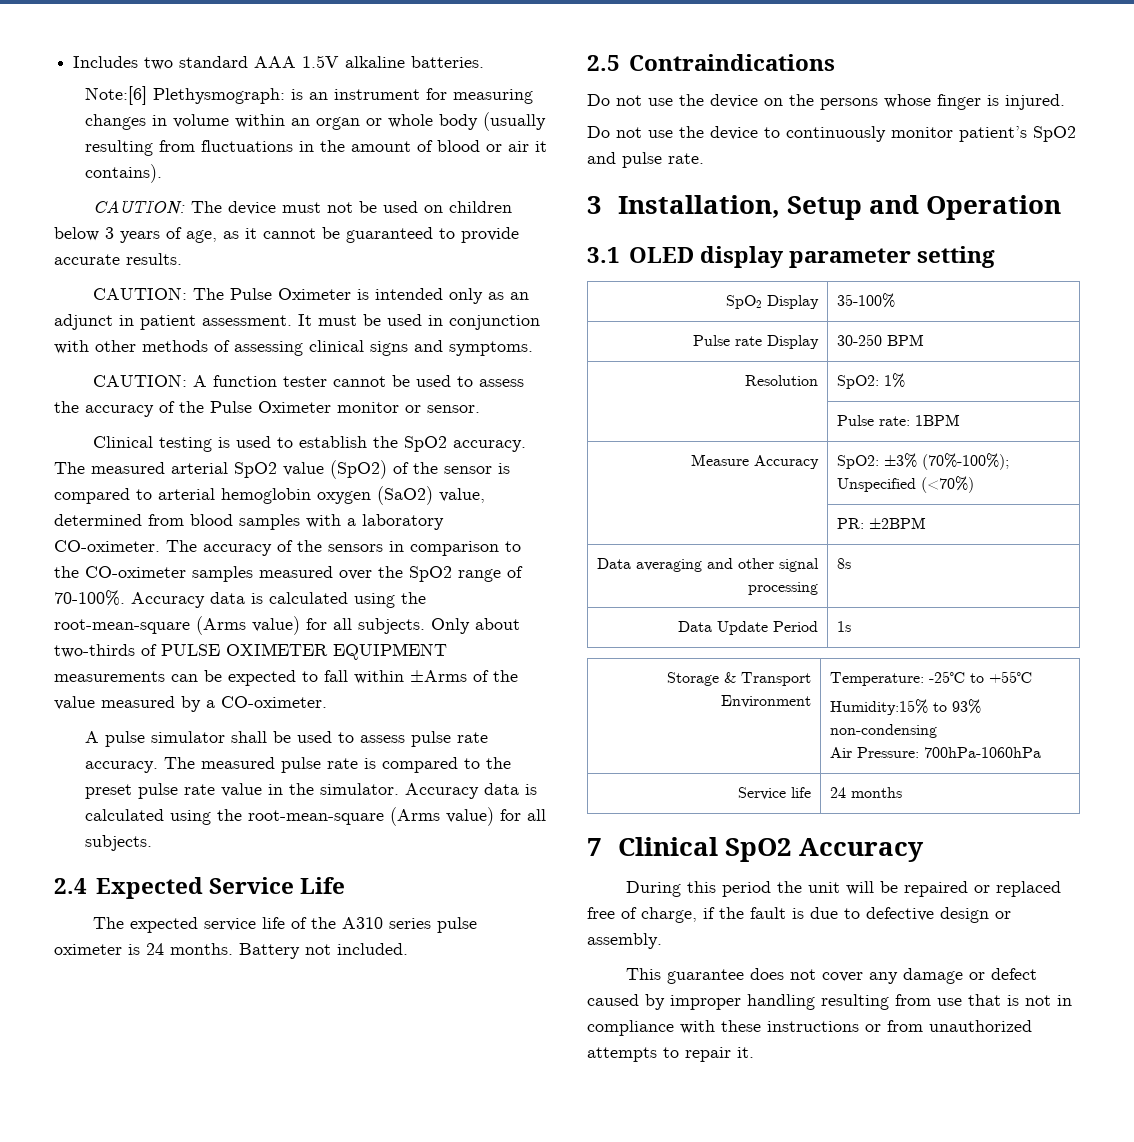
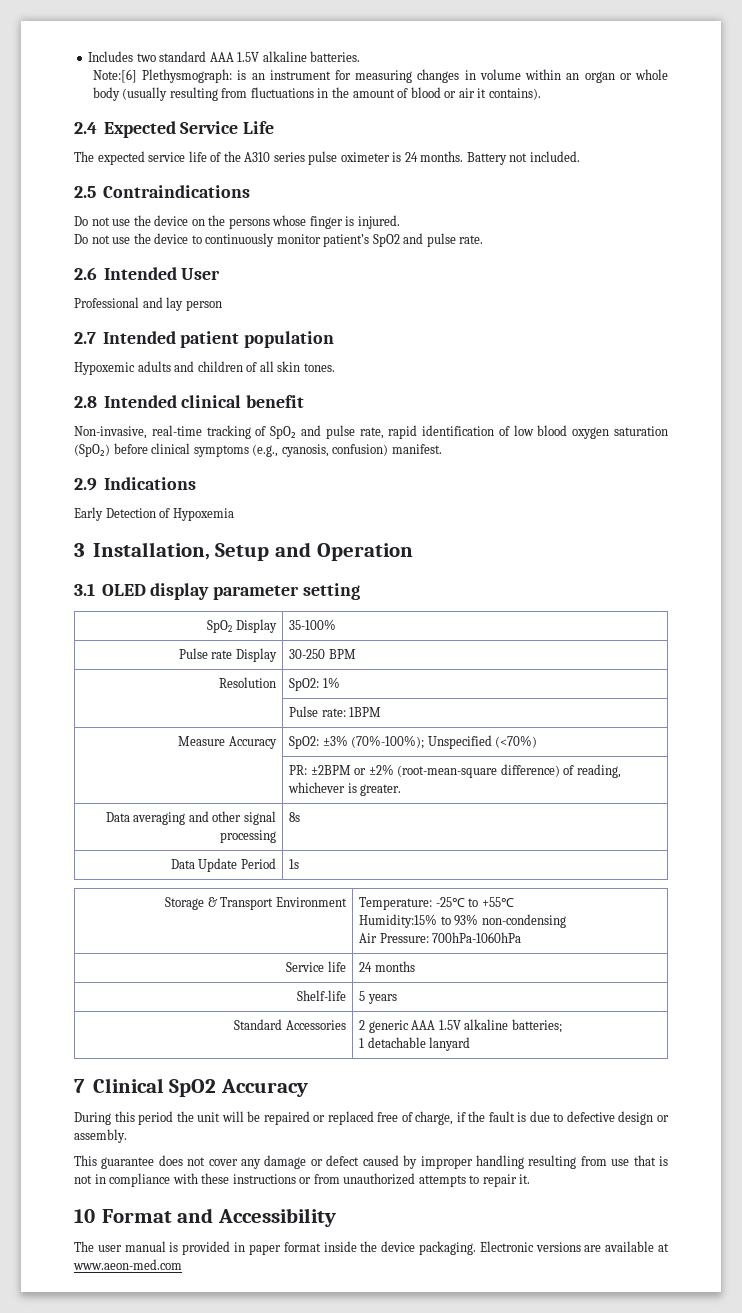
- CAUTION: The device must not be used on children below 3 years of age, as it cannot be guaranteed to provide accurate results.
- CAUTION: The Pulse Oximeter is intended only as an adjunct in patient assessment. It must be used in conjunction with other methods of assessing clinical signs and symptoms.
- CAUTION: A function tester cannot be used to assess the accuracy of the Pulse Oximeter monitor or sensor.
- Clinical testing is used to establish the SpO2 accuracy. The measured arterial SpO2 value (SpO2) of the sensor is compared to arterial hemoglobin oxygen (SaO2) value, determined from blood samples with a laboratory CO-oximeter. The accuracy of the sensors in comparison to the CO-oximeter samples measured over the SpO2 range of 70-100%. Accuracy data is calculated using the root-mean-square (Arms value) for all subjects. Only about two-thirds of PULSE OXIMETER EQUIPMENT measurements can be expected to fall within ±Arms of the value measured by a CO-oximeter.
- A pulse simulator shall be used to assess pulse rate accuracy. The measured pulse rate is compared to the preset pulse rate value in the simulator. Accuracy data is calculated using the root-mean-square (Arms value) for all subjects.
+ 2.6 Intended User
+ Professional and lay person
+ 2.7 Intended patient population
+ Hypoxemic adults and children of all skin tones.
+ 2.8 Intended clinical benefit
+ Non-invasive, real-time tracking of SpO₂ and pulse rate, rapid identification of low blood oxygen saturation (SpO₂) before clinical symptoms (e.g., cyanosis, confusion) manifest.
+ 2.9 Indications
+ Early Detection of Hypoxemia
- | PR: ±2BPM
+ | PR: ±2BPM or ±2% (root-mean-square difference) of reading, whichever is greater.
+ Shelf-life | 5 years
+ Standard Accessories | 2 generic AAA 1.5V alkaline batteries;
+ 1 detachable lanyard
+ 10 Format and Accessibility
+ The user manual is provided in paper format inside the device packaging. Electronic versions are available at www.aeon-med.com

